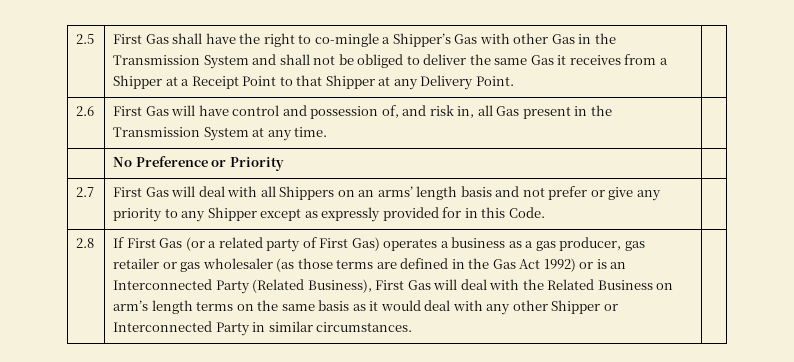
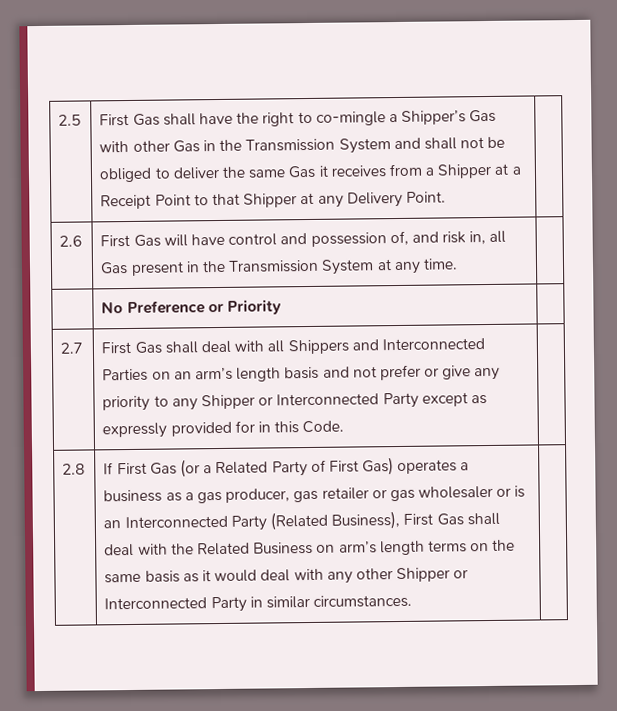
- 2.7 | First Gas will deal with all Shippers on an arms’ length basis and not prefer or give any priority to any Shipper except as expressly provided for in this Code. |
+ 2.7 | First Gas shall deal with all Shippers and Interconnected Parties on an arm’s length basis and not prefer or give any priority to any Shipper or Interconnected Party except as expressly provided for in this Code. |
- If First Gas (or a related party of First Gas) operates a business as a gas producer, gas retailer or gas wholesaler (as those terms are defined in the Gas Act 1992) or is an Interconnected Party (Related Business), First Gas will deal with the Related Business on arm’s length terms on the same basis as it would deal with any other Shipper or Interconnected Party in similar circumstances.
+ If First Gas (or a Related Party of First Gas) operates a business as a gas producer, gas retailer or gas wholesaler or is an Interconnected Party (Related Business), First Gas shall deal with the Related Business on arm’s length terms on the same basis as it would deal with any other Shipper or Interconnected Party in similar circumstances.

